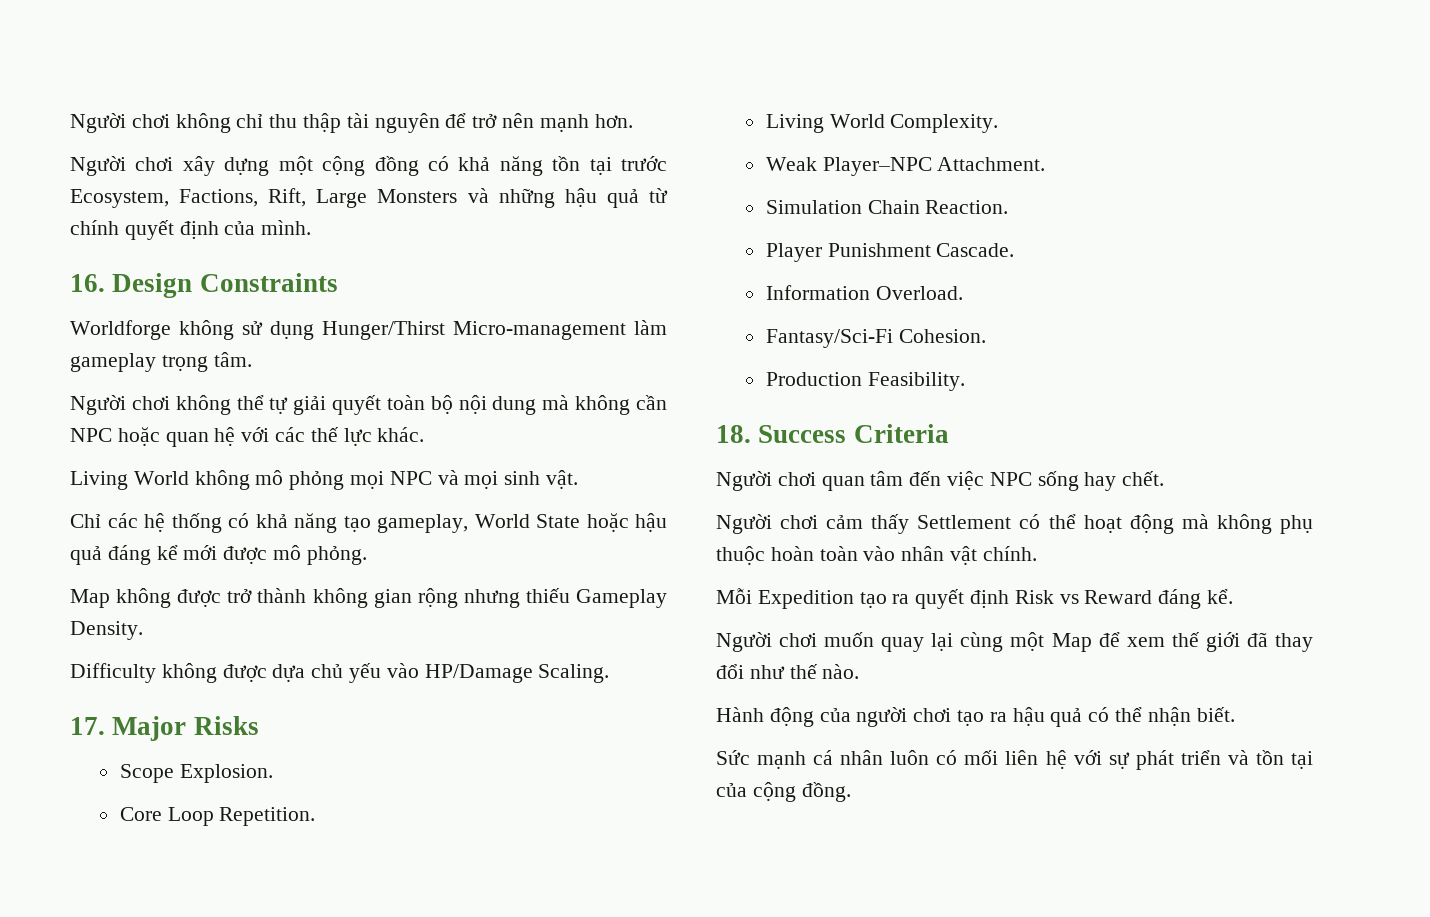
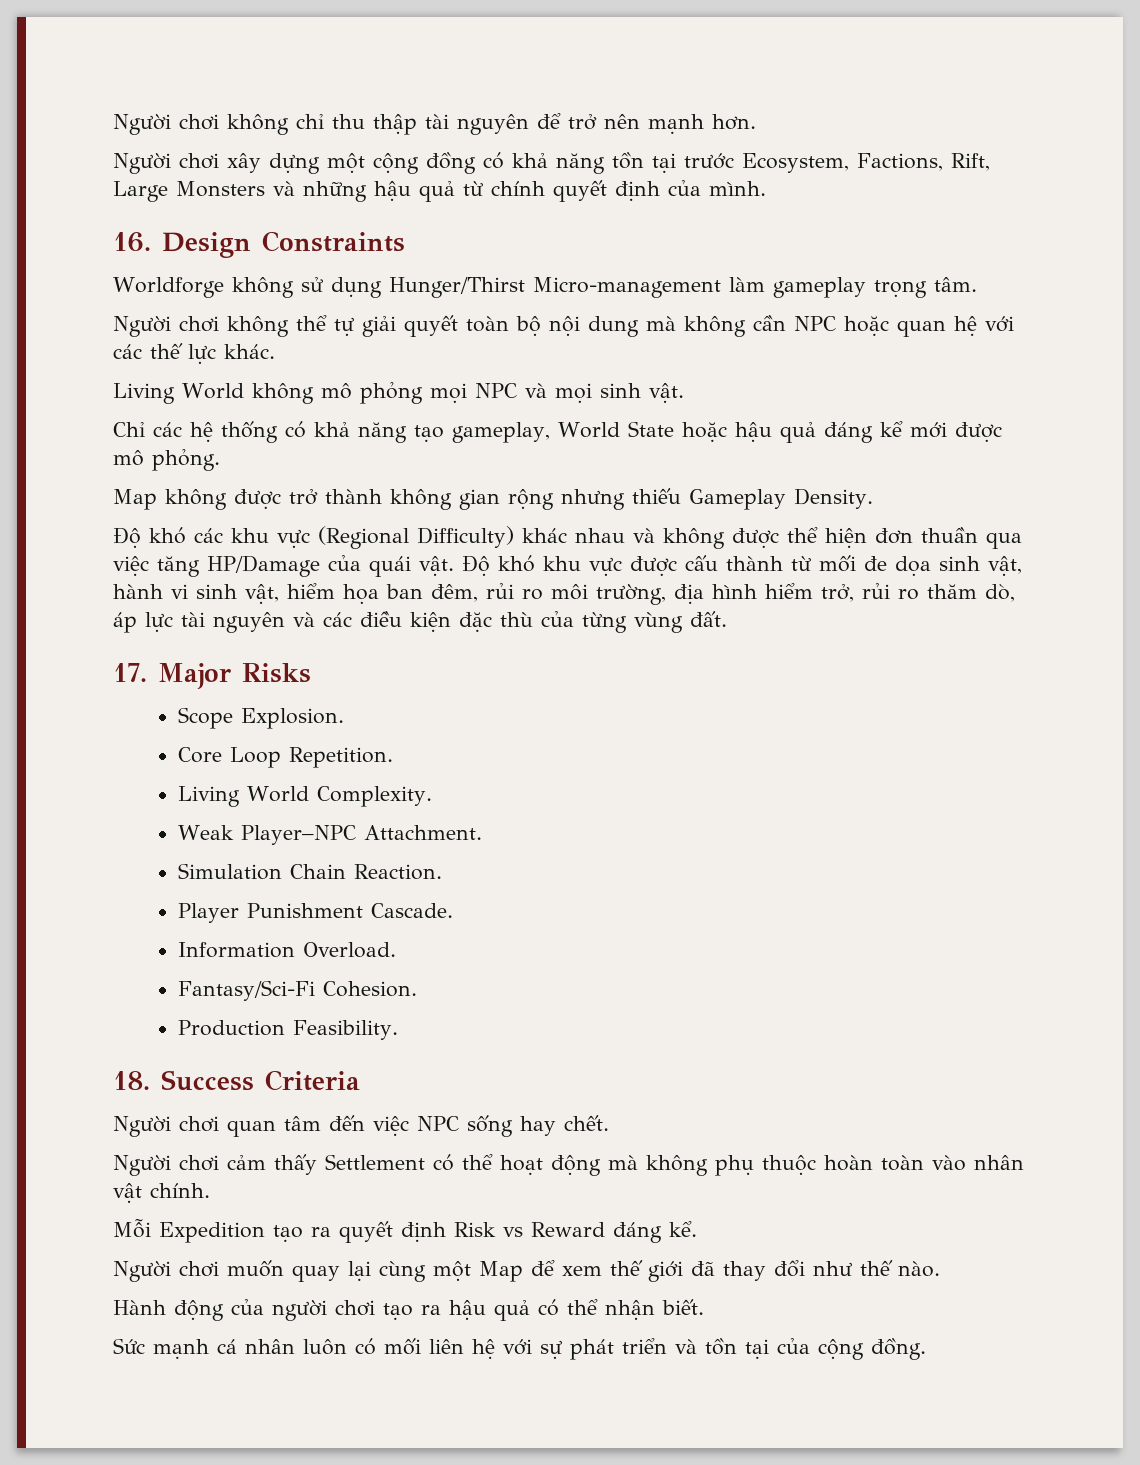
- Difficulty không được dựa chủ yếu vào HP/Damage Scaling.
+ Độ khó các khu vực (Regional Difficulty) khác nhau và không được thể hiện đơn thuần qua việc tăng HP/Damage của quái vật. Độ khó khu vực được cấu thành từ mối đe dọa sinh vật, hành vi sinh vật, hiểm họa ban đêm, rủi ro môi trường, địa hình hiểm trở, rủi ro thăm dò, áp lực tài nguyên và các điều kiện đặc thù của từng vùng đất.

